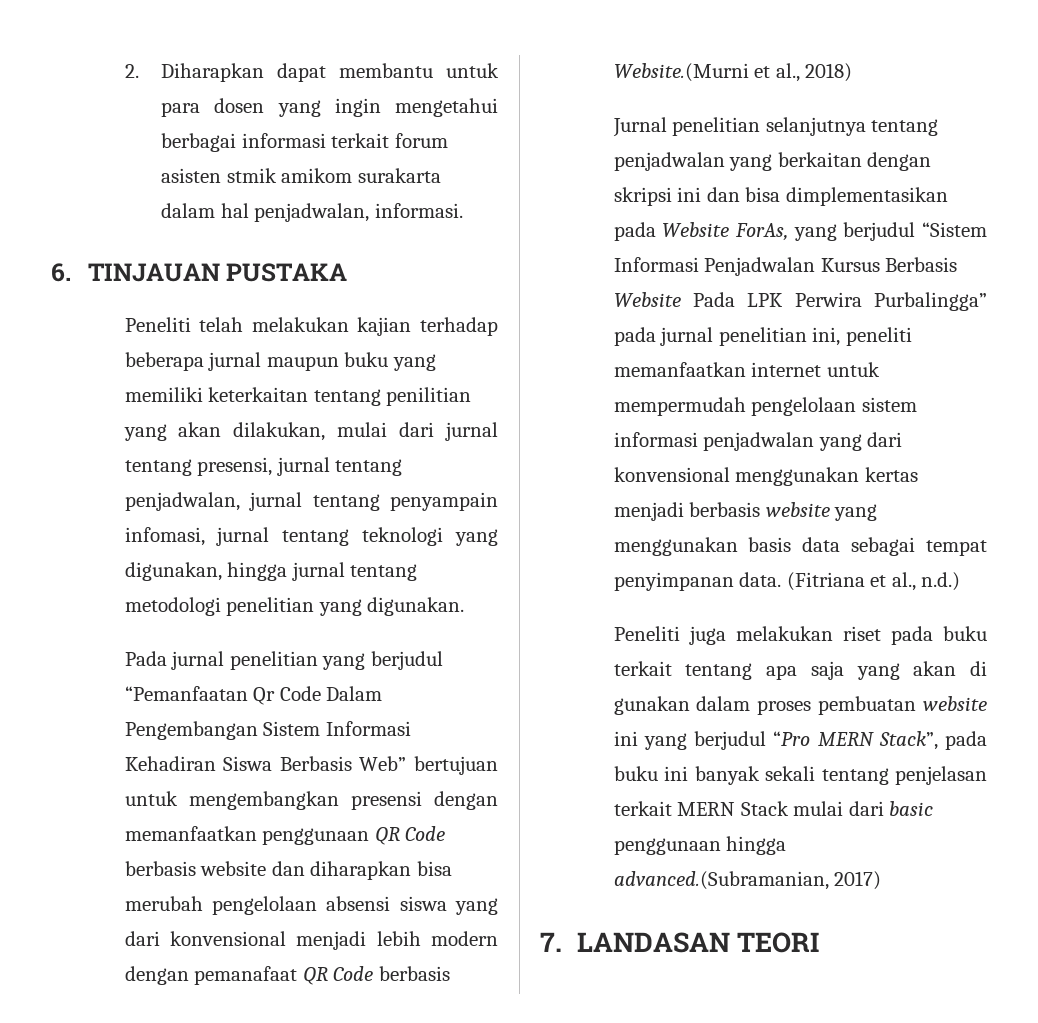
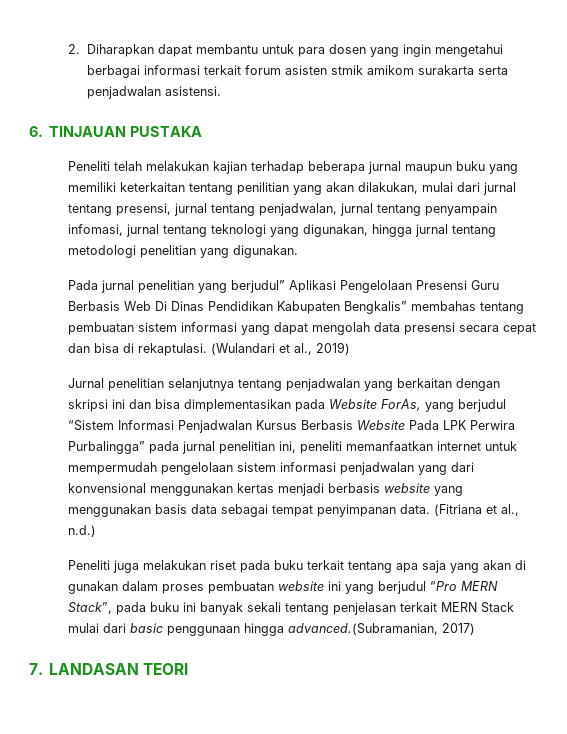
- 2. Diharapkan dapat membantu untuk para dosen yang ingin mengetahui berbagai informasi terkait forum asisten stmik amikom surakarta dalam hal penjadwalan, informasi.
+ 2. Diharapkan dapat membantu untuk para dosen yang ingin mengetahui berbagai informasi terkait forum asisten stmik amikom surakarta serta penjadwalan asistensi.
- Pada jurnal penelitian yang berjudul “Pemanfaatan Qr Code Dalam Pengembangan Sistem Informasi Kehadiran Siswa Berbasis Web” bertujuan untuk mengembangkan presensi dengan memanfaatkan penggunaan QR Code berbasis website dan diharapkan bisa merubah pengelolaan absensi siswa yang dari konvensional menjadi lebih modern dengan pemanafaat QR Code berbasis Website.(Murni et al., 2018)
+ Pada jurnal penelitian yang berjudul” Aplikasi Pengelolaan Presensi Guru Berbasis Web Di Dinas Pendidikan Kabupaten Bengkalis” membahas tentang pembuatan sistem informasi yang dapat mengolah data presensi secara cepat dan bisa di rekaptulasi. (Wulandari et al., 2019)

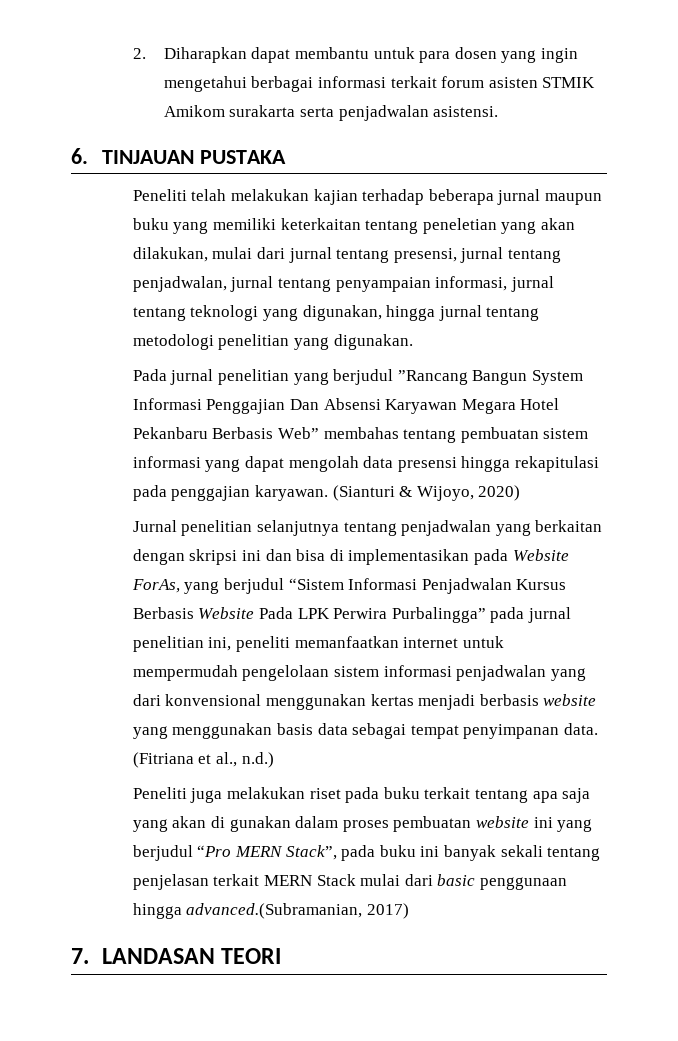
- 2. Diharapkan dapat membantu untuk para dosen yang ingin mengetahui berbagai informasi terkait forum asisten stmik amikom surakarta serta penjadwalan asistensi.
+ 2. Diharapkan dapat membantu untuk para dosen yang ingin mengetahui berbagai informasi terkait forum asisten STMIK Amikom surakarta serta penjadwalan asistensi.
- Peneliti telah melakukan kajian terhadap beberapa jurnal maupun buku yang memiliki keterkaitan tentang penilitian yang akan dilakukan, mulai dari jurnal tentang presensi, jurnal tentang penjadwalan, jurnal tentang penyampain infomasi, jurnal tentang teknologi yang digunakan, hingga jurnal tentang metodologi penelitian yang digunakan.
+ Peneliti telah melakukan kajian terhadap beberapa jurnal maupun buku yang memiliki keterkaitan tentang peneletian yang akan dilakukan, mulai dari jurnal tentang presensi, jurnal tentang penjadwalan, jurnal tentang penyampaian informasi, jurnal tentang teknologi yang digunakan, hingga jurnal tentang metodologi penelitian yang digunakan.
- Pada jurnal penelitian yang berjudul” Aplikasi Pengelolaan Presensi Guru Berbasis Web Di Dinas Pendidikan Kabupaten Bengkalis” membahas tentang pembuatan sistem informasi yang dapat mengolah data presensi secara cepat dan bisa di rekaptulasi. (Wulandari et al., 2019)
+ Pada jurnal penelitian yang berjudul ”Rancang Bangun System Informasi Penggajian Dan Absensi Karyawan Megara Hotel Pekanbaru Berbasis Web” membahas tentang pembuatan sistem informasi yang dapat mengolah data presensi hingga rekapitulasi pada penggajian karyawan. (Sianturi & Wijoyo, 2020)
- Jurnal penelitian selanjutnya tentang penjadwalan yang berkaitan dengan skripsi ini dan bisa dimplementasikan pada Website ForAs, yang berjudul “Sistem Informasi Penjadwalan Kursus Berbasis Website Pada LPK Perwira Purbalingga” pada jurnal penelitian ini, peneliti memanfaatkan internet untuk mempermudah pengelolaan sistem informasi penjadwalan yang dari konvensional menggunakan kertas menjadi berbasis website yang menggunakan basis data sebagai tempat penyimpanan data.
+ Jurnal penelitian selanjutnya tentang penjadwalan yang berkaitan dengan skripsi ini dan bisa di implementasikan pada Website ForAs, yang berjudul “Sistem Informasi Penjadwalan Kursus Berbasis Website Pada LPK Perwira Purbalingga” pada jurnal penelitian ini, peneliti memanfaatkan internet untuk mempermudah pengelolaan sistem informasi penjadwalan yang dari konvensional menggunakan kertas menjadi berbasis website yang menggunakan basis data sebagai tempat penyimpanan data.

